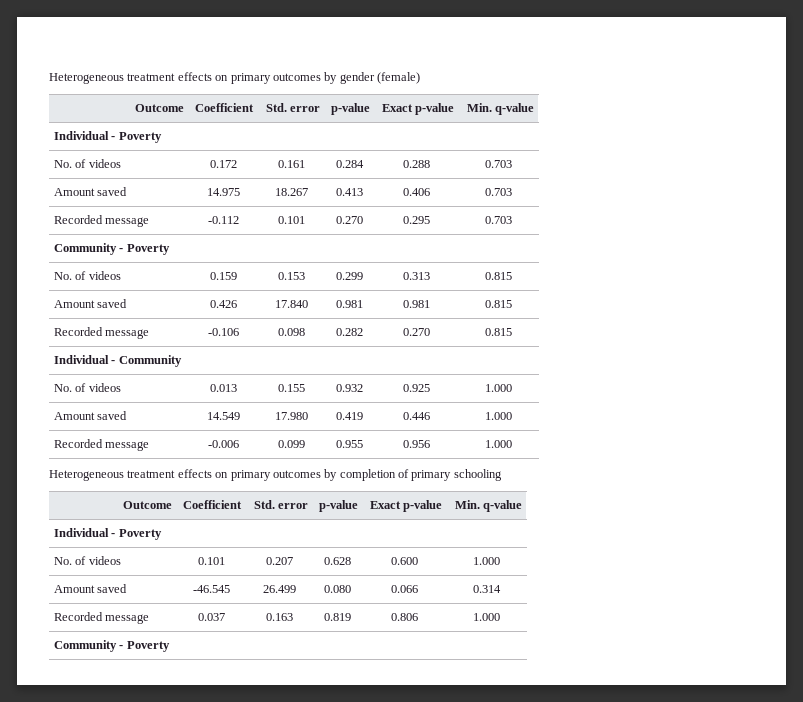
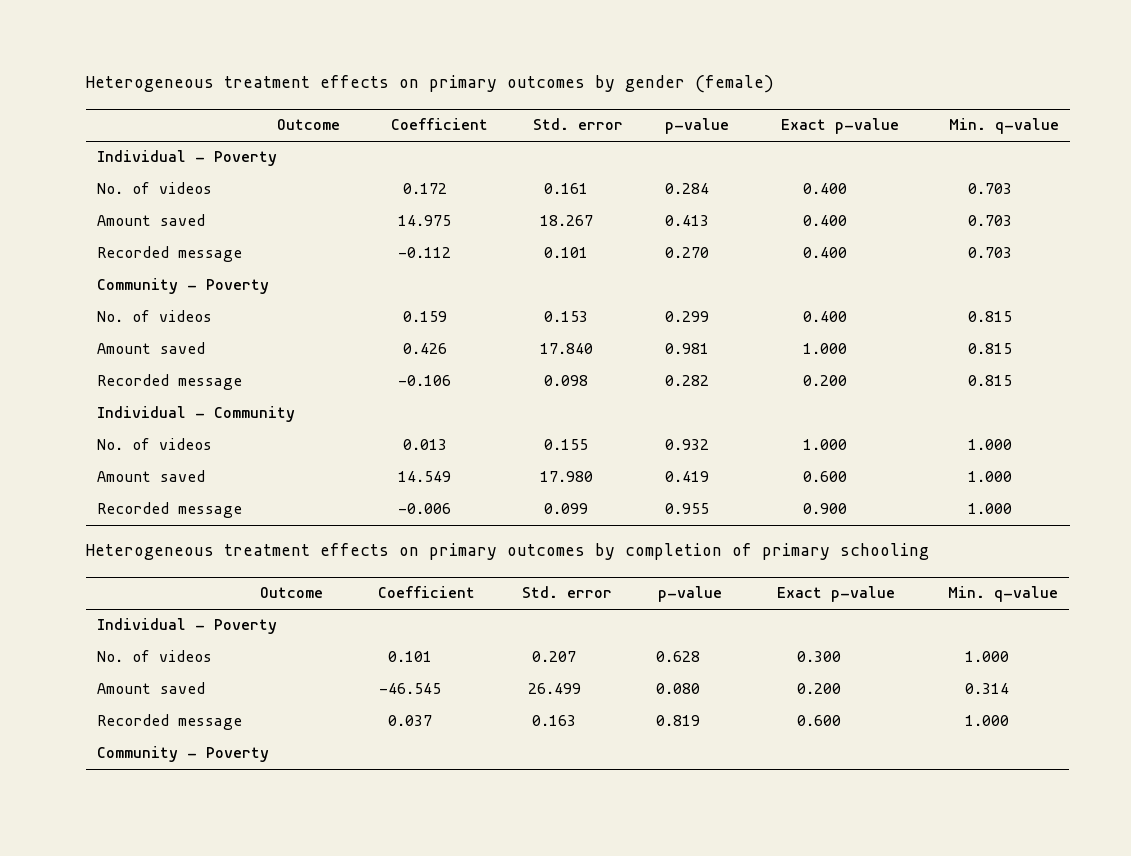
- No. of videos | 0.172 | 0.161 | 0.284 | 0.288 | 0.703
+ No. of videos | 0.172 | 0.161 | 0.284 | 0.400 | 0.703
- Amount saved | 14.975 | 18.267 | 0.413 | 0.406 | 0.703
+ Amount saved | 14.975 | 18.267 | 0.413 | 0.400 | 0.703
- Recorded message | -0.112 | 0.101 | 0.270 | 0.295 | 0.703
+ Recorded message | -0.112 | 0.101 | 0.270 | 0.400 | 0.703
- No. of videos | 0.159 | 0.153 | 0.299 | 0.313 | 0.815
+ No. of videos | 0.159 | 0.153 | 0.299 | 0.400 | 0.815
- Amount saved | 0.426 | 17.840 | 0.981 | 0.981 | 0.815
+ Amount saved | 0.426 | 17.840 | 0.981 | 1.000 | 0.815
- Recorded message | -0.106 | 0.098 | 0.282 | 0.270 | 0.815
+ Recorded message | -0.106 | 0.098 | 0.282 | 0.200 | 0.815
- No. of videos | 0.013 | 0.155 | 0.932 | 0.925 | 1.000
+ No. of videos | 0.013 | 0.155 | 0.932 | 1.000 | 1.000
- Amount saved | 14.549 | 17.980 | 0.419 | 0.446 | 1.000
+ Amount saved | 14.549 | 17.980 | 0.419 | 0.600 | 1.000
- Recorded message | -0.006 | 0.099 | 0.955 | 0.956 | 1.000
+ Recorded message | -0.006 | 0.099 | 0.955 | 0.900 | 1.000
- No. of videos | 0.101 | 0.207 | 0.628 | 0.600 | 1.000
+ No. of videos | 0.101 | 0.207 | 0.628 | 0.300 | 1.000
- Amount saved | -46.545 | 26.499 | 0.080 | 0.066 | 0.314
+ Amount saved | -46.545 | 26.499 | 0.080 | 0.200 | 0.314
- Recorded message | 0.037 | 0.163 | 0.819 | 0.806 | 1.000
+ Recorded message | 0.037 | 0.163 | 0.819 | 0.600 | 1.000

